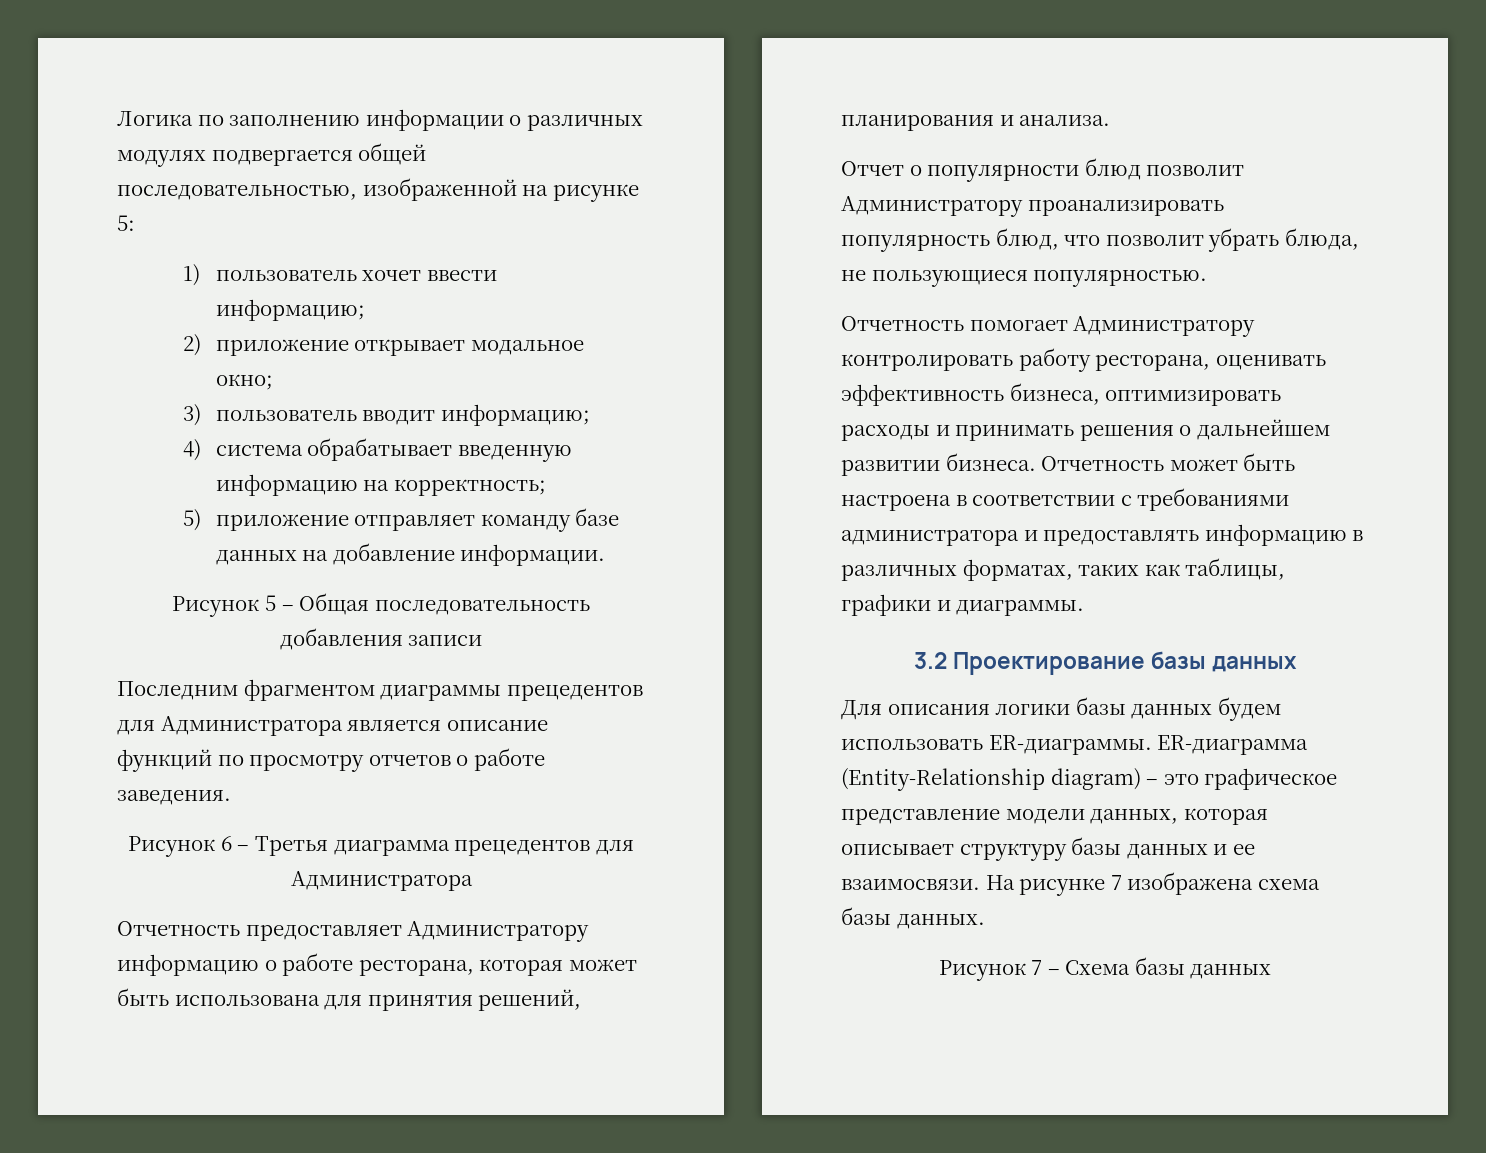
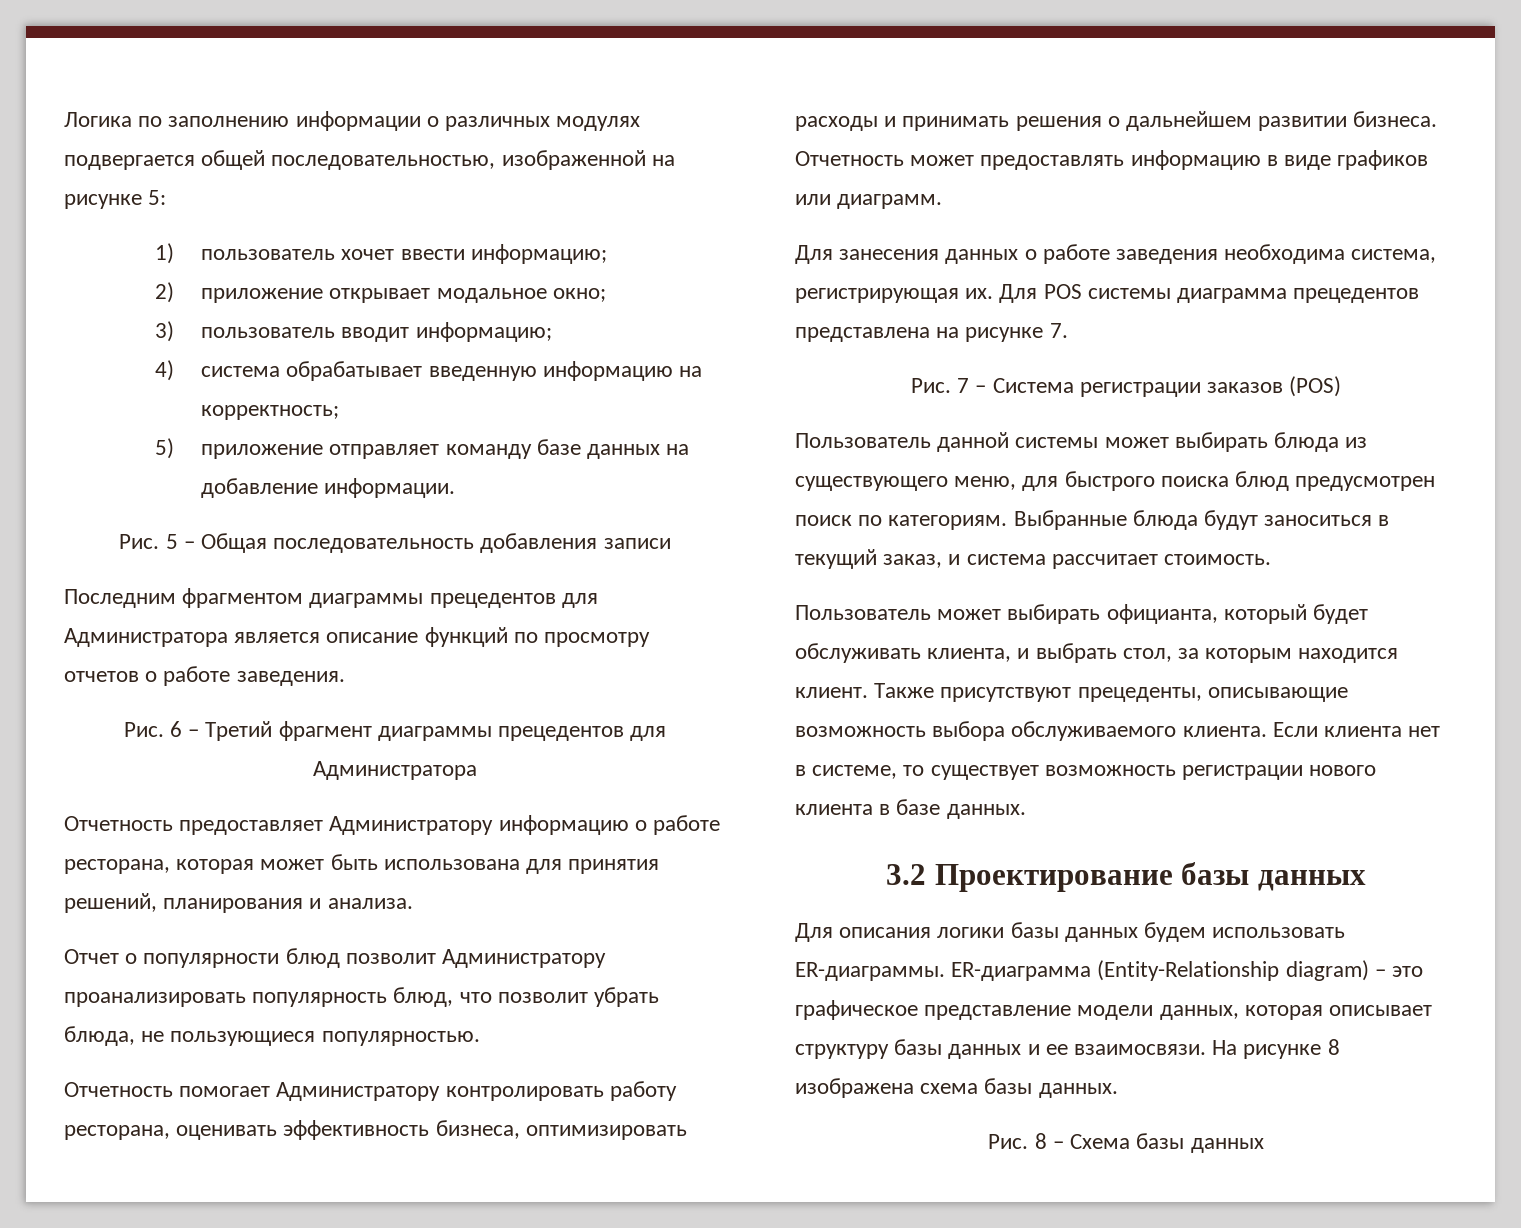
- Рисунок 5 – Общая последовательность добавления записи
+ Рис. 5 – Общая последовательность добавления записи
- Рисунок 6 – Третья диаграмма прецедентов для Администратора
+ Рис. 6 – Третий фрагмент диаграммы прецедентов для Администратора
- Отчетность может быть настроена в соответствии с требованиями администратора и предоставлять информацию в различных форматах, таких как таблицы, графики и диаграммы.
+ Отчетность может предоставлять информацию в виде графиков или диаграмм.
+ Для занесения данных о работе заведения необходима система, регистрирующая их. Для POS системы диаграмма прецедентов представлена на рисунке 7.
+ Рис. 7 – Система регистрации заказов (POS)
+ Пользователь данной системы может выбирать блюда из существующего меню, для быстрого поиска блюд предусмотрен поиск по категориям. Выбранные блюда будут заноситься в текущий заказ, и система рассчитает стоимость.
+ Пользователь может выбирать официанта, который будет обслуживать клиента, и выбрать стол, за которым находится клиент. Также присутствуют прецеденты, описывающие возможность выбора обслуживаемого клиента. Если клиента нет в системе, то существует возможность регистрации нового клиента в базе данных.
- На рисунке 7 изображена схема базы данных.
+ На рисунке 8 изображена схема базы данных.
- Рисунок 7 – Схема базы данных
+ Рис. 8 – Схема базы данных

